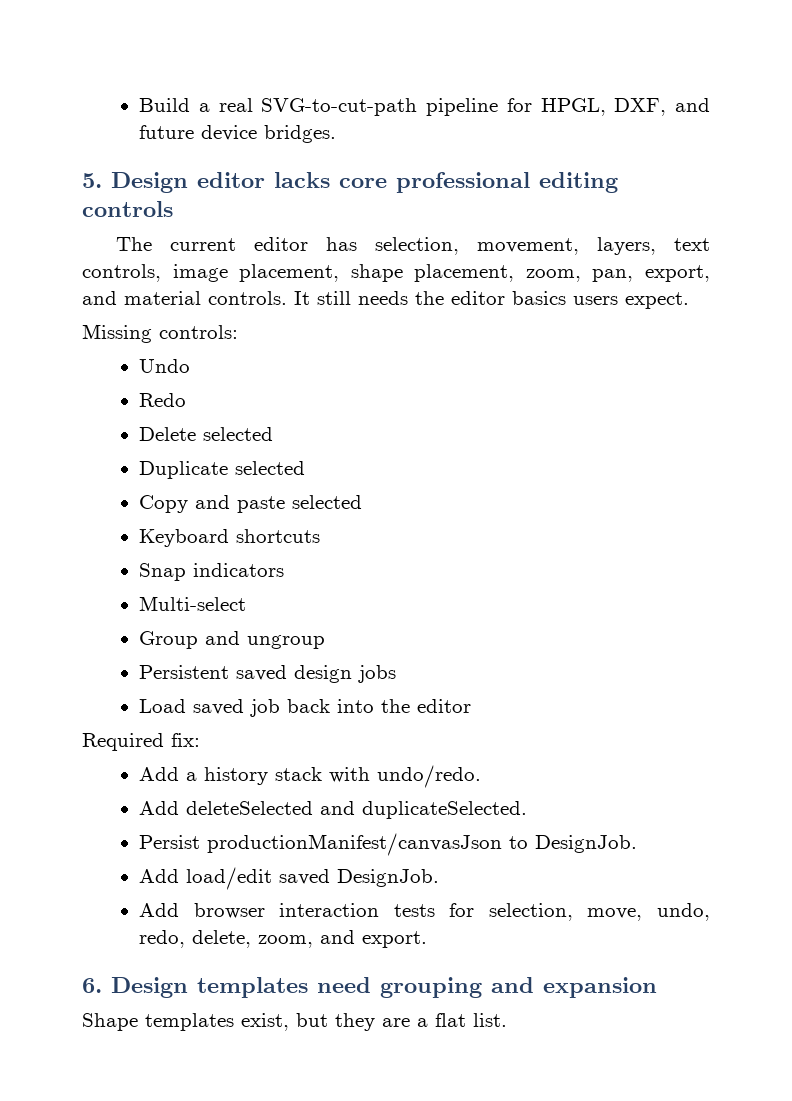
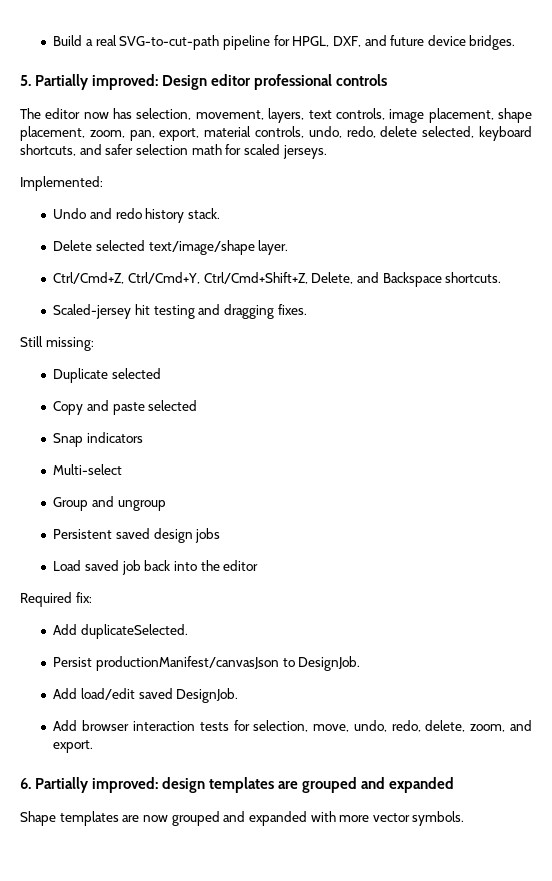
- 5. Design editor lacks core professional editing controls
+ 5. Partially improved: Design editor professional controls
- The current editor has selection, movement, layers, text controls, image placement, shape placement, zoom, pan, export, and material controls. It still needs the editor basics users expect.
- Missing controls:
- Undo
- Redo
- Delete selected
+ The editor now has selection, movement, layers, text controls, image placement, shape placement, zoom, pan, export, material controls, undo, redo, delete selected, keyboard shortcuts, and safer selection math for scaled jerseys.
+ Implemented:
+ Undo and redo history stack.
+ Delete selected text/image/shape layer.
+ Ctrl/Cmd+Z, Ctrl/Cmd+Y, Ctrl/Cmd+Shift+Z, Delete, and Backspace shortcuts.
+ Scaled-jersey hit testing and dragging fixes.
+ Still missing:
- Keyboard shortcuts
- Add a history stack with undo/redo.
- Add deleteSelected and duplicateSelected.
+ Add duplicateSelected.
- 6. Design templates need grouping and expansion
- Shape templates exist, but they are a flat list.
+ 6. Partially improved: design templates are grouped and expanded
+ Shape templates are now grouped and expanded with more vector symbols.

